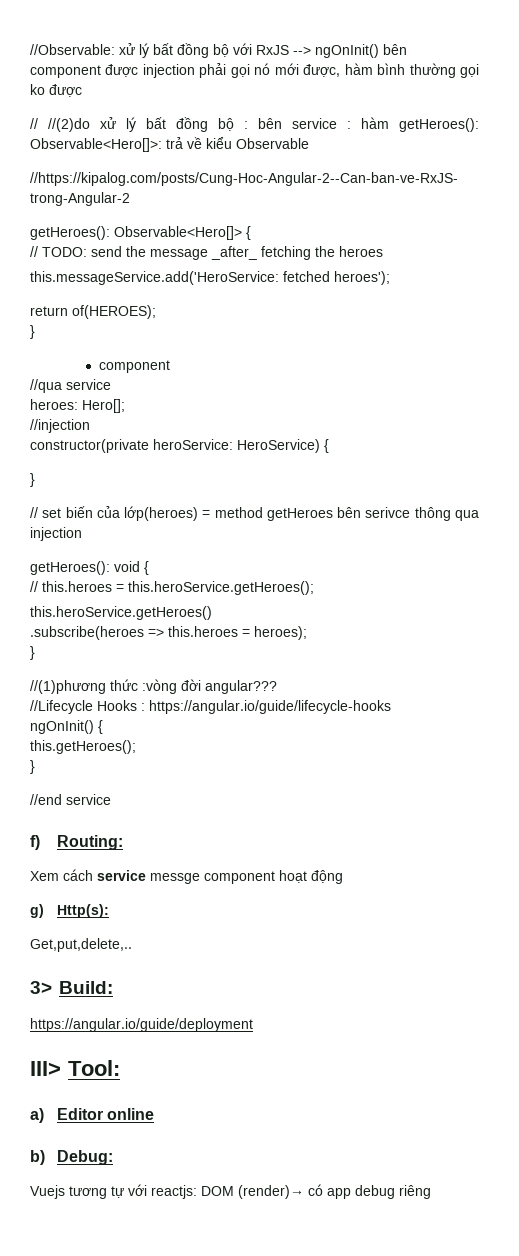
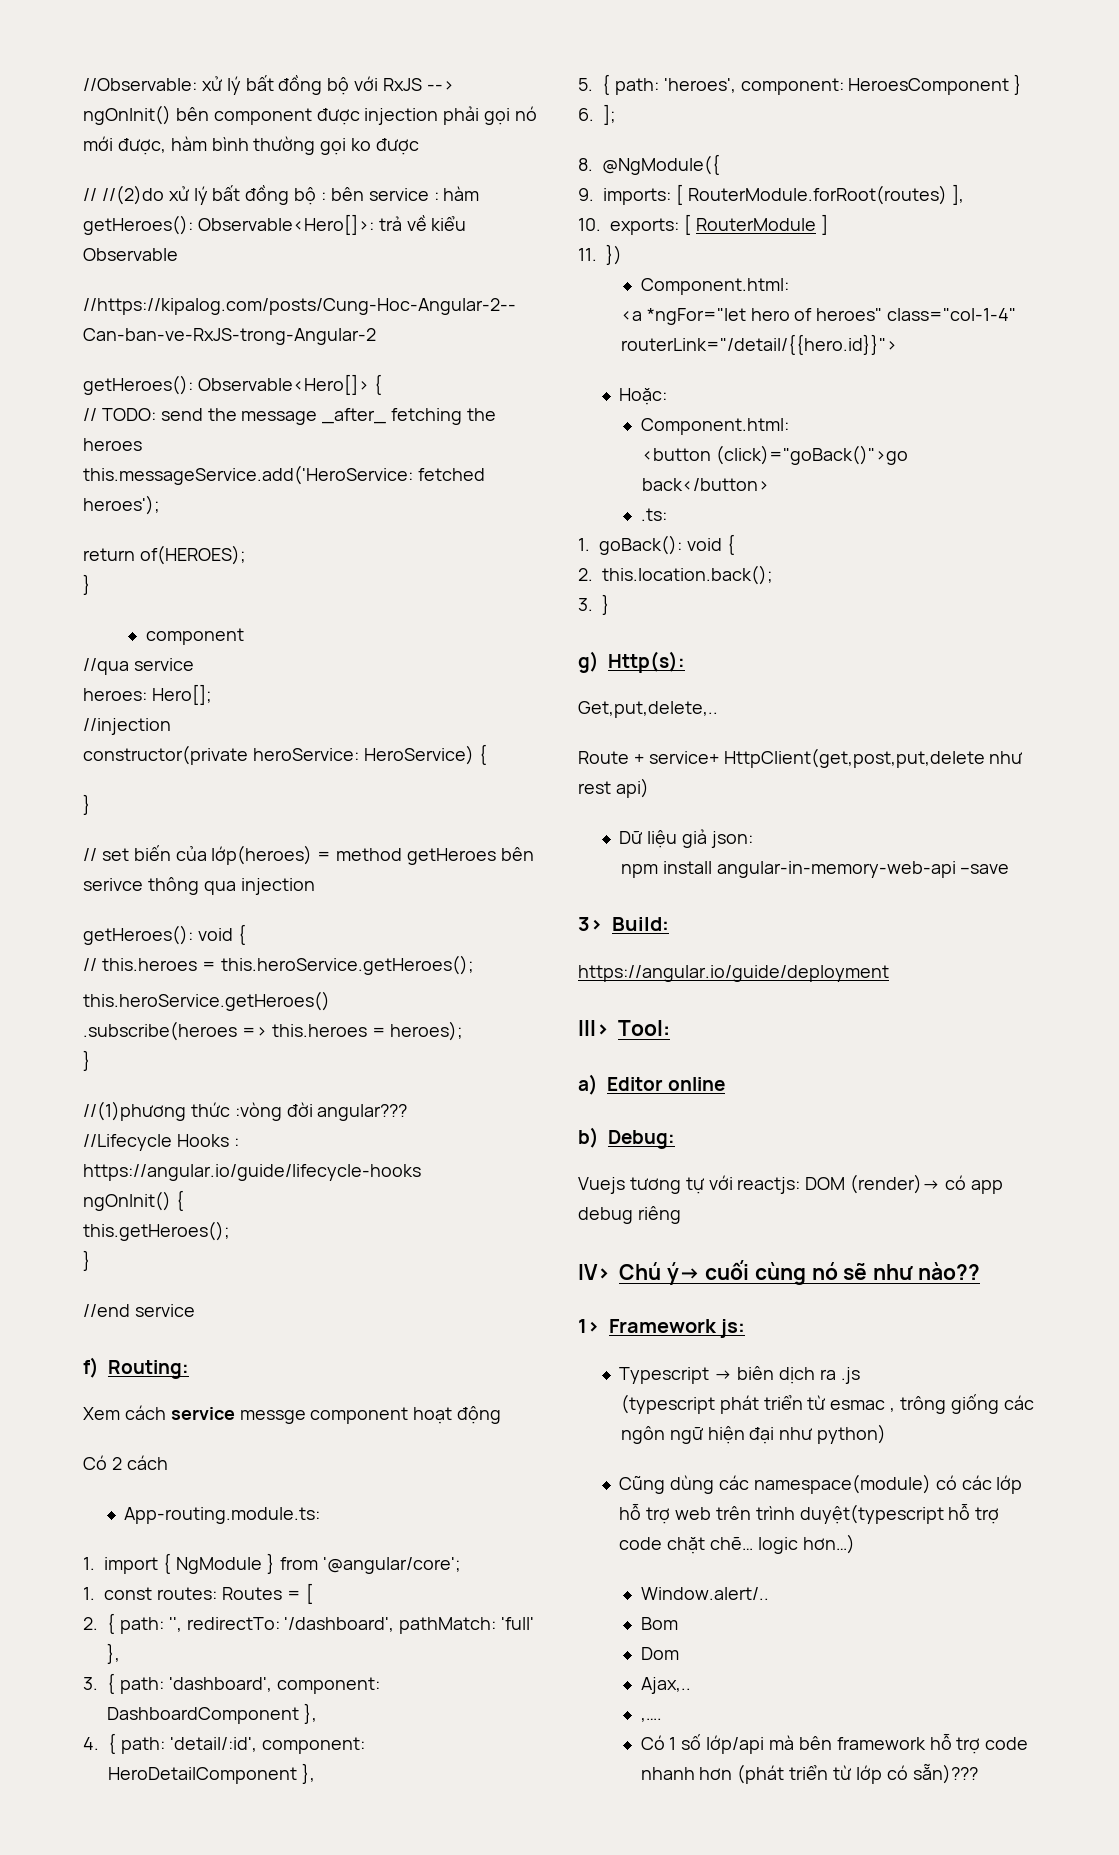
+ Có 2 cách
+ App-routing.module.ts:
+ 1. import { NgModule } from '@angular/core';
+ 1. const routes: Routes = [
+ 2. { path: '', redirectTo: '/dashboard', pathMatch: 'full' },
+ 3. { path: 'dashboard', component: DashboardComponent },
+ 4. { path: 'detail/:id', component: HeroDetailComponent },
+ 5. { path: 'heroes', component: HeroesComponent }
+ 6. ];
+ 8. @NgModule({
+ 9. imports: [ RouterModule.forRoot(routes) ],
+ 10. exports: [ RouterModule ]
+ 11. })
+ Component.html:
+ <a *ngFor="let hero of heroes" class="col-1-4" routerLink="/detail/{{hero.id}}">
+ Hoặc:
+ Component.html:
+ <button (click)="goBack()">go back</button>
+ .ts:
+ 1. goBack(): void {
+ 2. this.location.back();
+ 3. }
  g) Http(s):
  Get,put,delete,..
+ Route + service+ HttpClient(get,post,put,delete như rest api)
+ Dữ liệu giả json:
+ npm install angular-in-memory-web-api –save
+ IV> Chú ý→ cuối cùng nó sẽ như nào??
+ 1> Framework js:
+ Typescript → biên dịch ra .js
+ (typescript phát triển từ esmac , trông giống các ngôn ngữ hiện đại như python)
+ Cũng dùng các namespace(module) có các lớp hỗ trợ web trên trình duyệt(typescript hỗ trợ code chặt chẽ… logic hơn…)
+ Window.alert/..
+ Bom
+ Dom
+ Ajax,..
+ ,….
+ Có 1 số lớp/api mà bên framework hỗ trợ code nhanh hơn (phát triển từ lớp có sẵn)???

